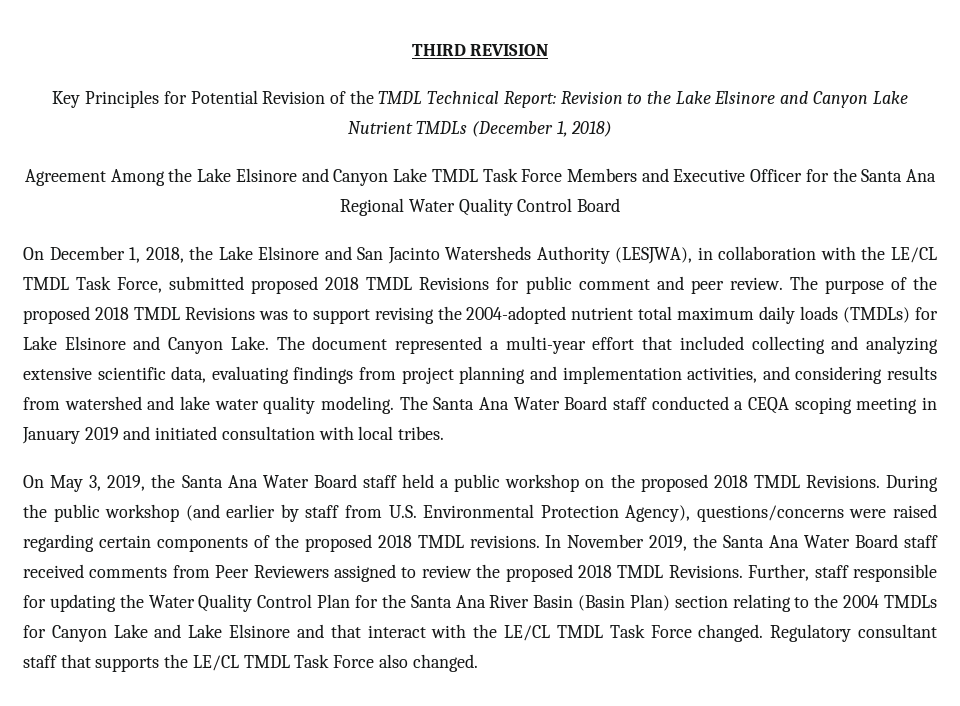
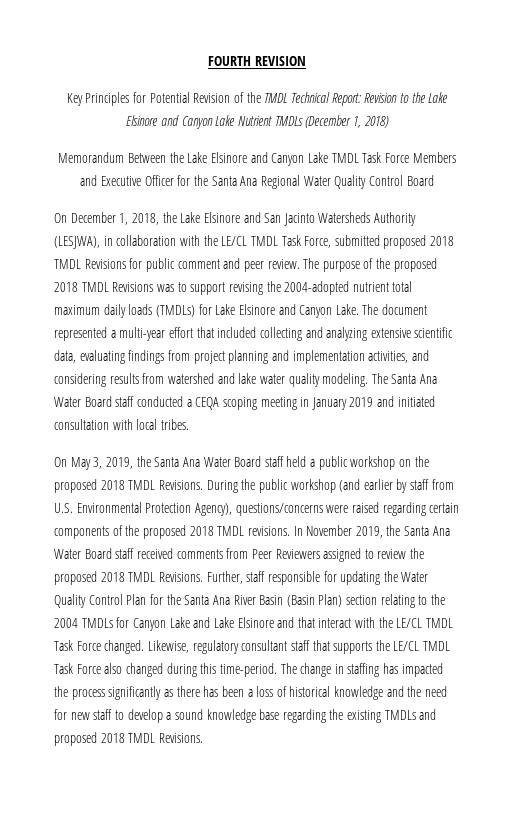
- THIRD REVISION
+ FOURTH REVISION
- Agreement Among the Lake Elsinore and Canyon Lake TMDL Task Force Members and Executive Officer for the Santa Ana Regional Water Quality Control Board
+ Memorandum Between the Lake Elsinore and Canyon Lake TMDL Task Force Members and Executive Officer for the Santa Ana Regional Water Quality Control Board
- Regulatory consultant staff that supports the LE/CL TMDL Task Force also changed.
+ Likewise, regulatory consultant staff that supports the LE/CL TMDL Task Force also changed during this time-period. The change in staffing has impacted the process significantly as there has been a loss of historical knowledge and the need for new staff to develop a sound knowledge base regarding the existing TMDLs and proposed 2018 TMDL Revisions.

